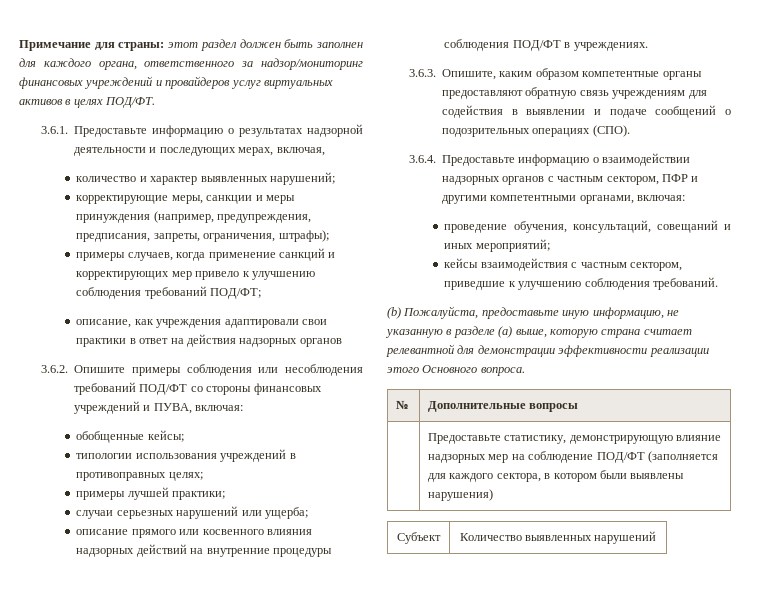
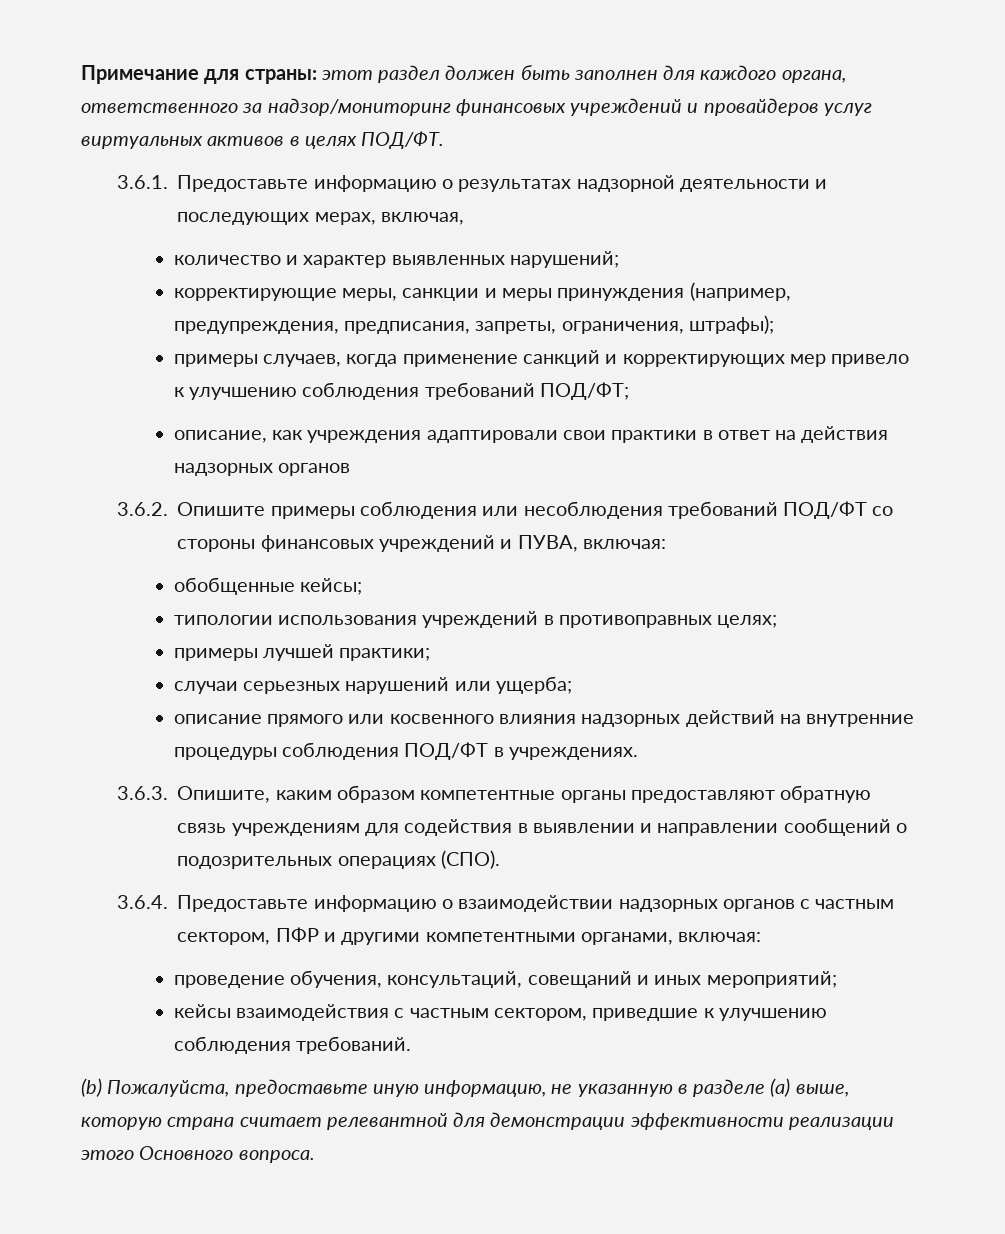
- 3.6.3. Опишите, каким образом компетентные органы предоставляют обратную связь учреждениям для содействия в выявлении и подаче сообщений о подозрительных операциях (СПО).
+ 3.6.3. Опишите, каким образом компетентные органы предоставляют обратную связь учреждениям для содействия в выявлении и направлении сообщений о подозрительных операциях (СПО).
- № | Дополнительные вопросы
- | Предоставьте статистику, демонстрирующую влияние надзорных мер на соблюдение ПОД/ФТ (заполняется для каждого сектора, в котором были выявлены нарушения)
- Субъект | Количество выявленных нарушений

